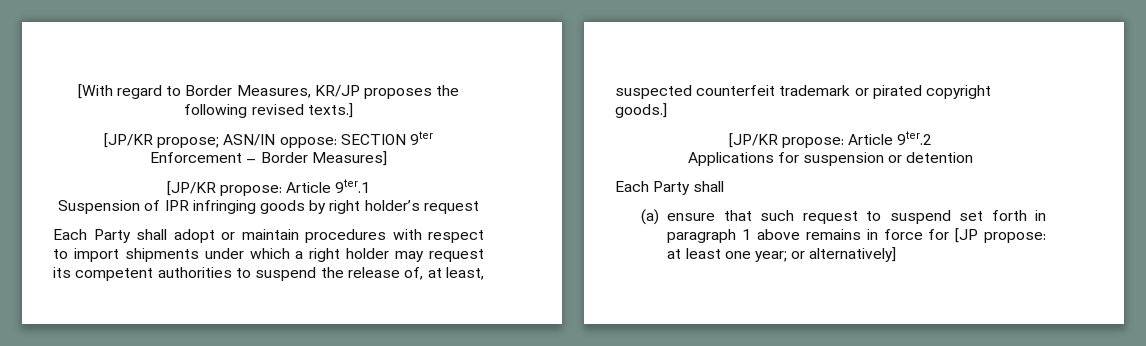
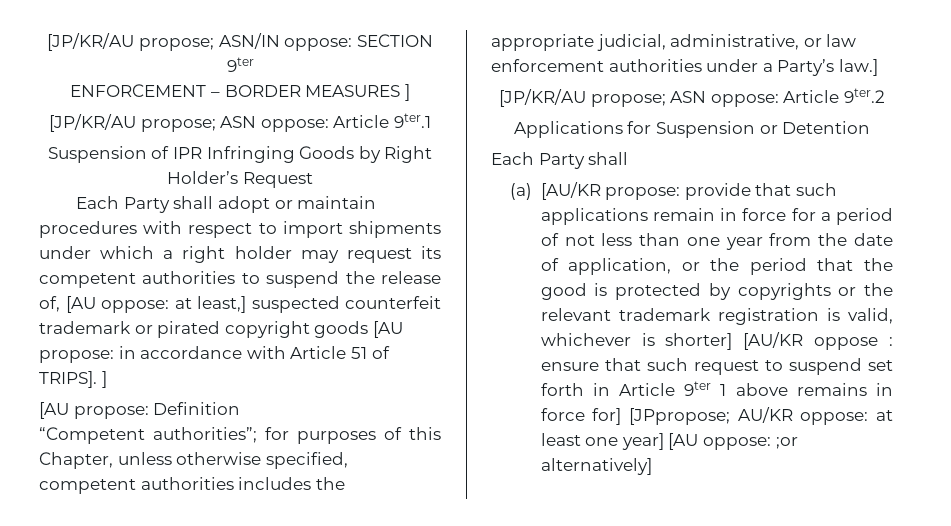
- [With regard to Border Measures, KR/JP proposes the following revised texts.]
- [JP/KR propose; ASN/IN oppose: SECTION 9ter
+ [JP/KR/AU propose; ASN/IN oppose: SECTION 9ter
- Enforcement – Border Measures]
- [JP/KR propose: Article 9ter.1
+ ENFORCEMENT – BORDER MEASURES ]
+ [JP/KR/AU propose; ASN oppose: Article 9ter.1
- Suspension of IPR infringing goods by right holder’s request
+ Suspension of IPR Infringing Goods by Right Holder’s Request
- Each Party shall adopt or maintain procedures with respect to import shipments under which a right holder may request its competent authorities to suspend the release of, at least, suspected counterfeit trademark or pirated copyright goods.]
- [JP/KR propose: Article 9ter.2
+ Each Party shall adopt or maintain procedures with respect to import shipments under which a right holder may request its competent authorities to suspend the release of, [AU oppose: at least,] suspected counterfeit trademark or pirated copyright goods [AU propose: in accordance with Article 51 of TRIPS]. ]
+ [AU propose: Definition
+ “Competent authorities”; for purposes of this Chapter, unless otherwise specified, competent authorities includes the appropriate judicial, administrative, or law enforcement authorities under a Party’s law.]
+ [JP/KR/AU propose; ASN oppose: Article 9ter.2
- Applications for suspension or detention
+ Applications for Suspension or Detention
- (a) ensure that such request to suspend set forth in paragraph 1 above remains in force for [JP propose: at least one year; or alternatively]
+ (a) [AU/KR propose: provide that such applications remain in force for a period of not less than one year from the date of application, or the period that the good is protected by copyrights or the relevant trademark registration is valid, whichever is shorter] [AU/KR oppose : ensure that such request to suspend set forth in Article 9ter 1 above remains in force for] [JPpropose; AU/KR oppose: at least one year] [AU oppose: ;or alternatively]

